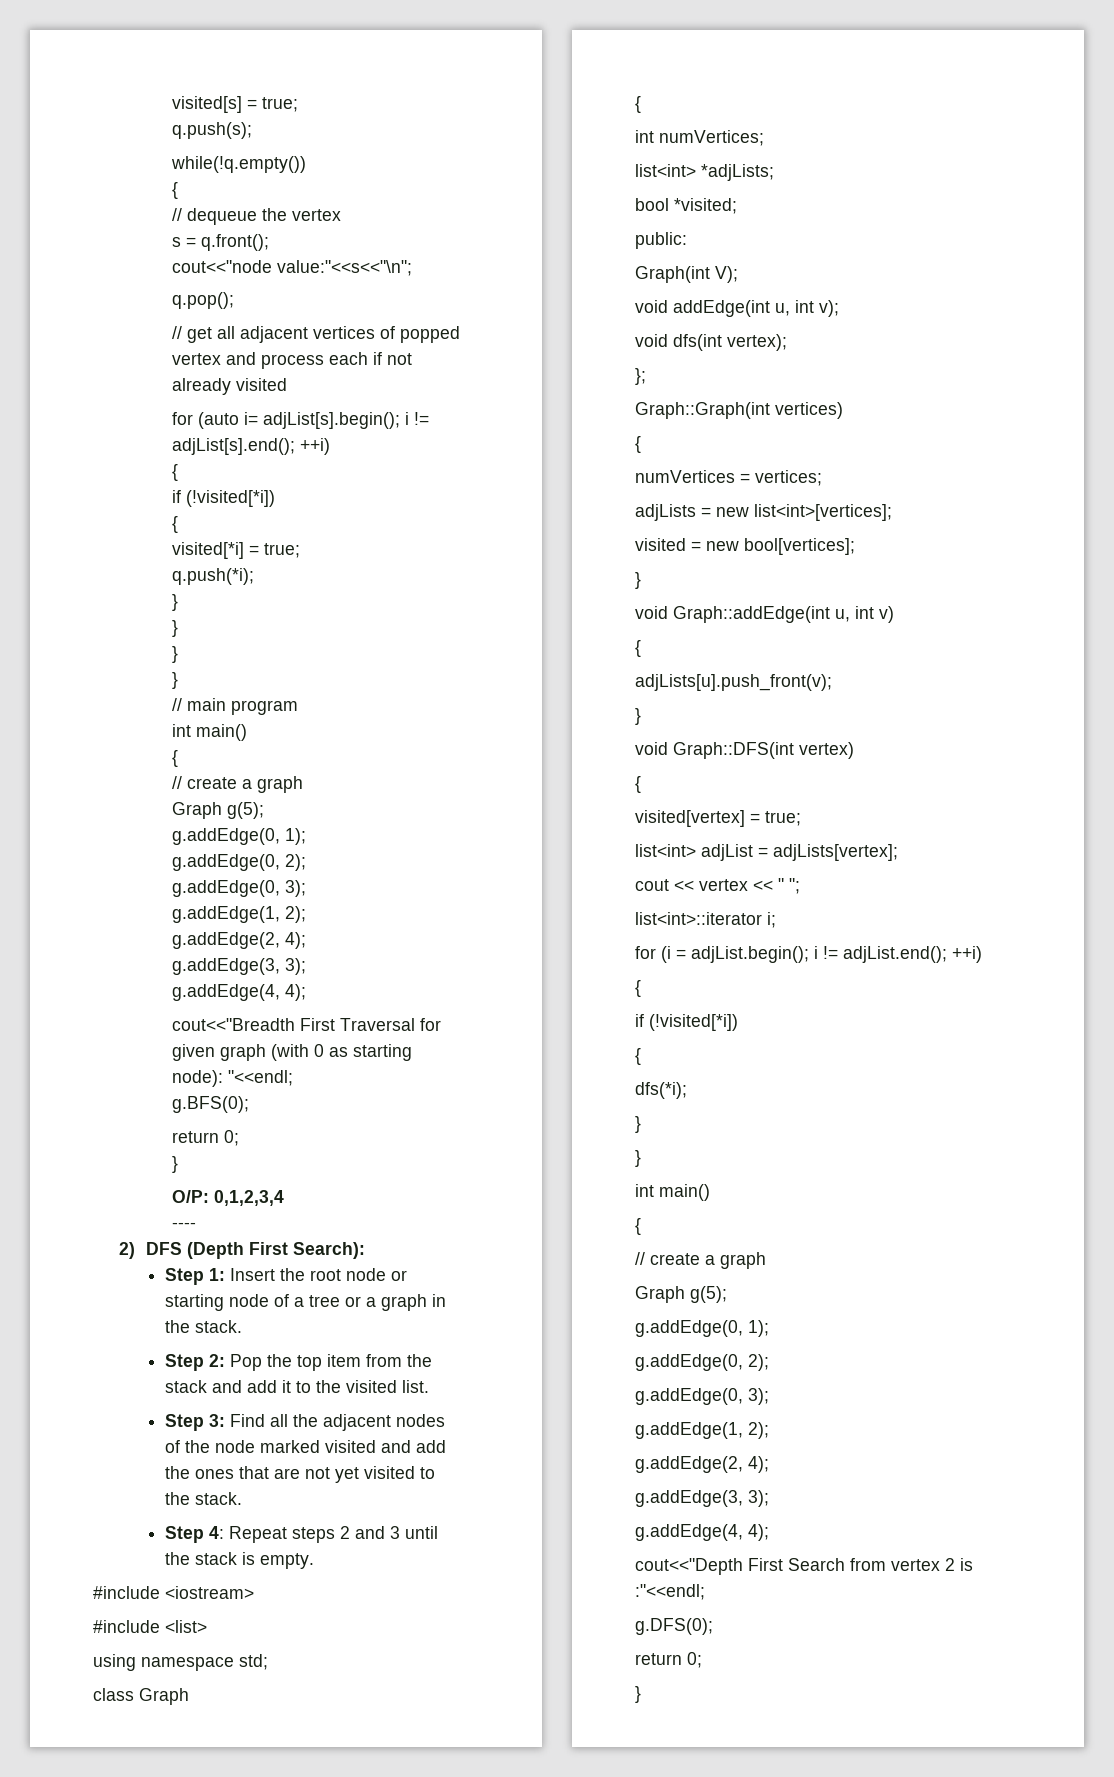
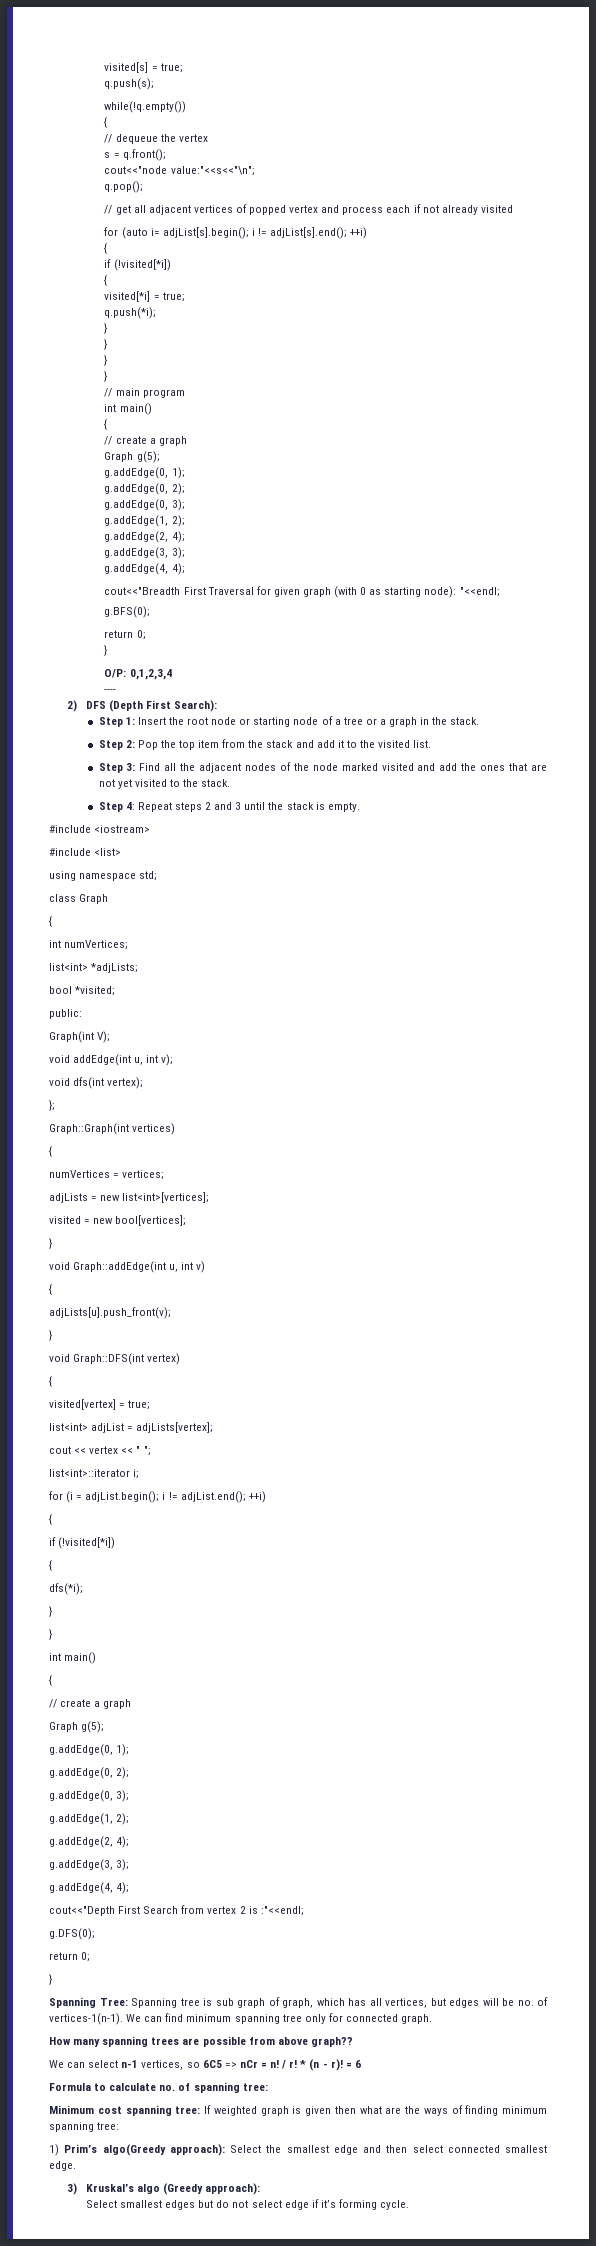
+ Spanning Tree: Spanning tree is sub graph of graph, which has all vertices, but edges will be no. of vertices-1(n-1). We can find minimum spanning tree only for connected graph.
+ How many spanning trees are possible from above graph??
+ We can select n-1 vertices, so 6C5 => nCr = n! / r! * (n - r)! = 6
+ Formula to calculate no. of spanning tree:
+ Minimum cost spanning tree: If weighted graph is given then what are the ways of finding minimum spanning tree:
+ 1) Prim’s algo(Greedy approach): Select the smallest edge and then select connected smallest edge.
+ 3) Kruskal’s algo (Greedy approach):
+ Select smallest edges but do not select edge if it’s forming cycle.

